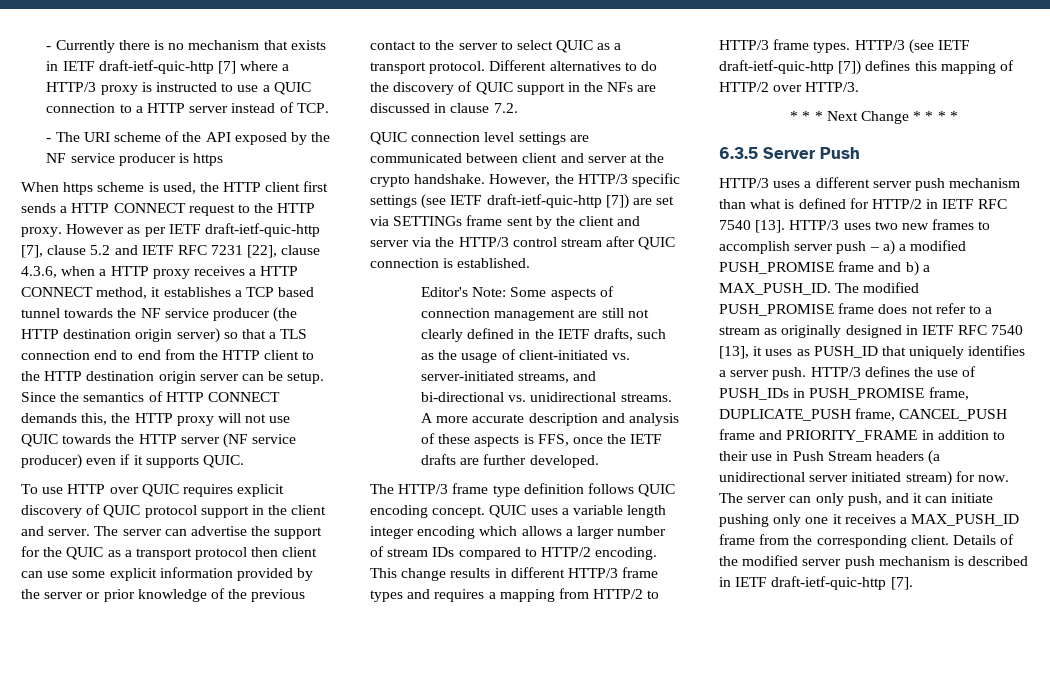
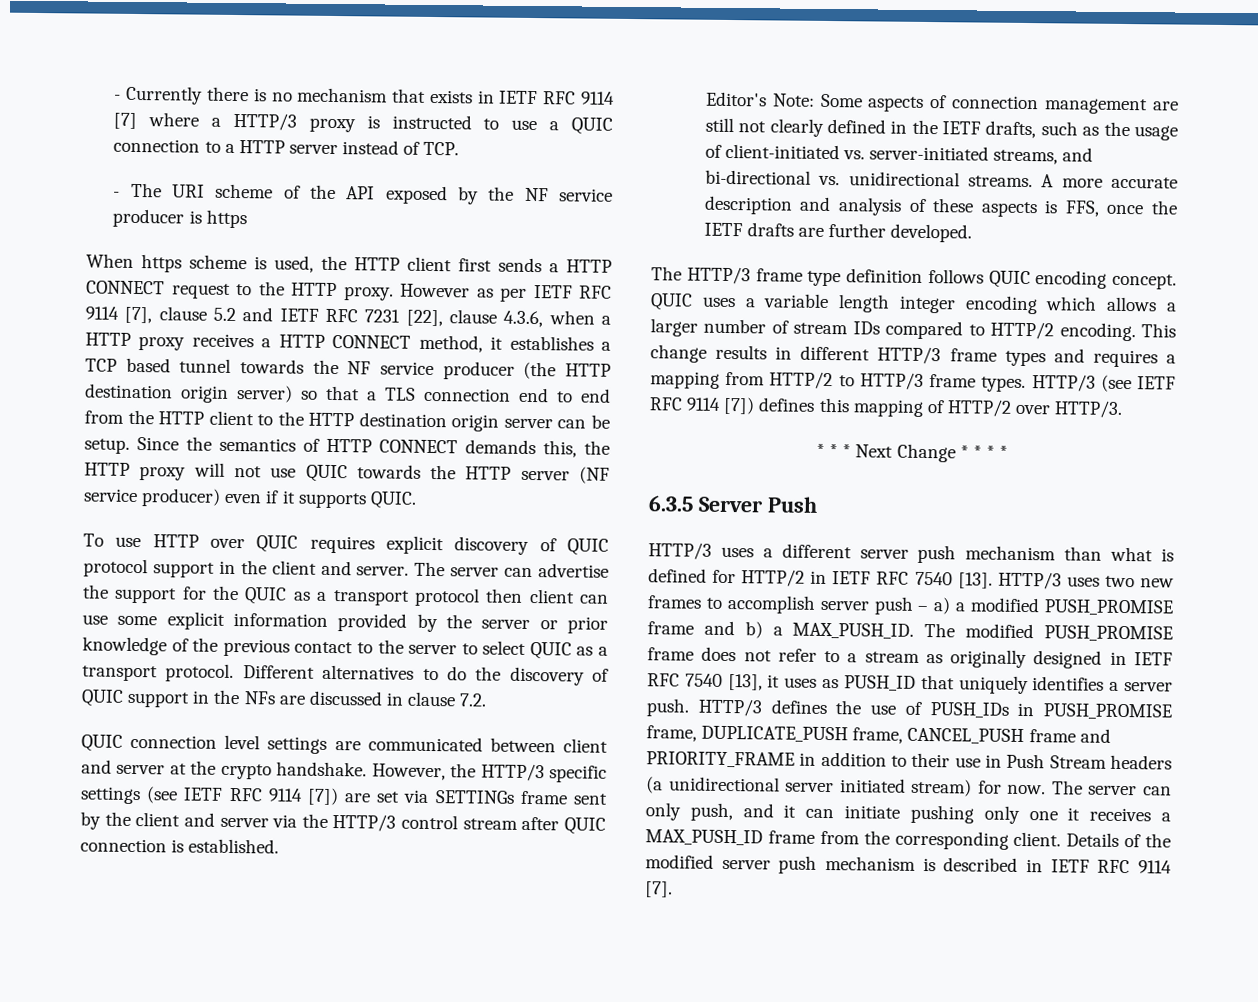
- - Currently there is no mechanism that exists in IETF draft-ietf-quic-http [7] where a HTTP/3 proxy is instructed to use a QUIC connection to a HTTP server instead of TCP.
+ - Currently there is no mechanism that exists in IETF RFC 9114 [7] where a HTTP/3 proxy is instructed to use a QUIC connection to a HTTP server instead of TCP.
- However as per IETF draft-ietf-quic-http [7], clause 5.2 and IETF RFC 7231 [22], clause 4.3.6, when a HTTP proxy receives a HTTP CONNECT method, it establishes a TCP based tunnel towards the NF service producer (the HTTP destination origin server) so that a TLS connection end to end from the HTTP client to the HTTP destination origin server can be setup.
+ However as per IETF RFC 9114 [7], clause 5.2 and IETF RFC 7231 [22], clause 4.3.6, when a HTTP proxy receives a HTTP CONNECT method, it establishes a TCP based tunnel towards the NF service producer (the HTTP destination origin server) so that a TLS connection end to end from the HTTP client to the HTTP destination origin server can be setup.
- However, the HTTP/3 specific settings (see IETF draft-ietf-quic-http [7]) are set via SETTINGs frame sent by the client and server via the HTTP/3 control stream after QUIC connection is established.
+ However, the HTTP/3 specific settings (see IETF RFC 9114 [7]) are set via SETTINGs frame sent by the client and server via the HTTP/3 control stream after QUIC connection is established.
- HTTP/3 (see IETF draft-ietf-quic-http [7]) defines this mapping of HTTP/2 over HTTP/3.
+ HTTP/3 (see IETF RFC 9114 [7]) defines this mapping of HTTP/2 over HTTP/3.
- Details of the modified server push mechanism is described in IETF draft-ietf-quic-http [7].
+ Details of the modified server push mechanism is described in IETF RFC 9114 [7].

